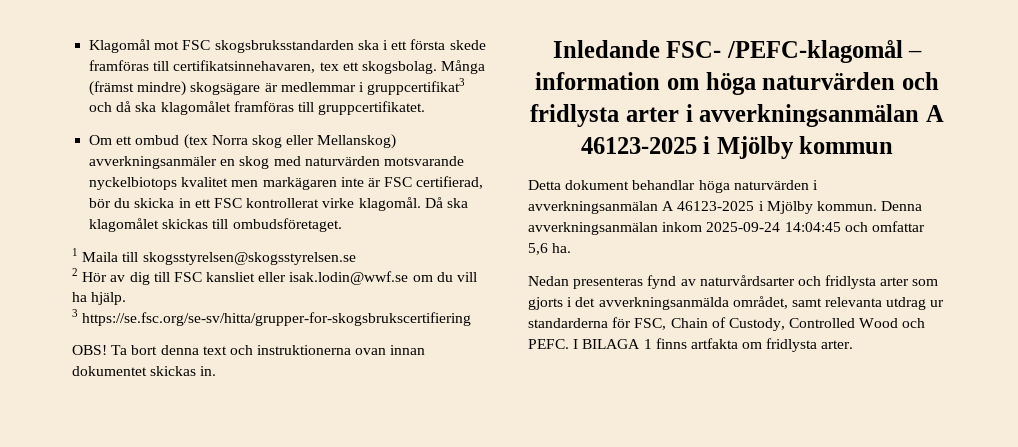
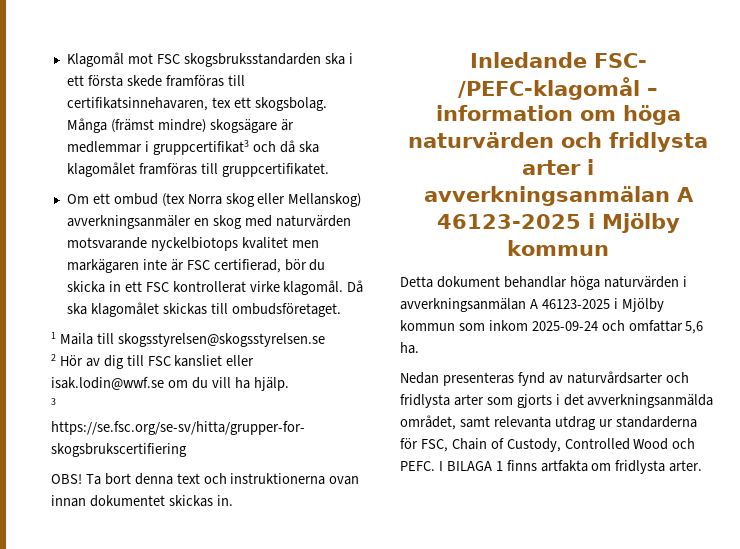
- Detta dokument behandlar höga naturvärden i avverkningsanmälan A 46123-2025 i Mjölby kommun. Denna avverkningsanmälan inkom 2025-09-24 14:04:45 och omfattar 5,6 ha.
+ Detta dokument behandlar höga naturvärden i avverkningsanmälan A 46123-2025 i Mjölby kommun som inkom 2025-09-24 och omfattar 5,6 ha.

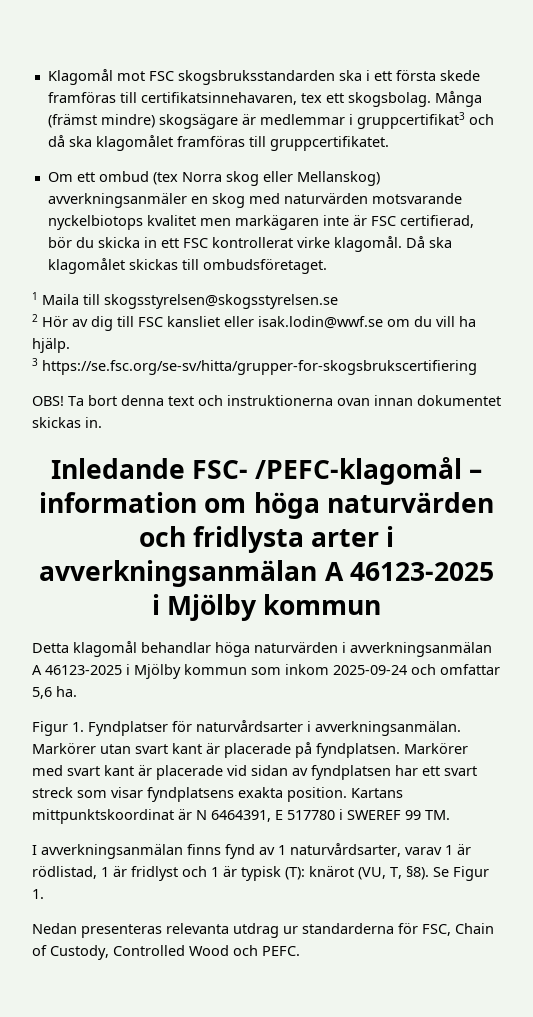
- Detta dokument behandlar höga naturvärden i avverkningsanmälan A 46123-2025 i Mjölby kommun som inkom 2025-09-24 och omfattar 5,6 ha.
+ Detta klagomål behandlar höga naturvärden i avverkningsanmälan A 46123-2025 i Mjölby kommun som inkom 2025-09-24 och omfattar 5,6 ha.
- Nedan presenteras fynd av naturvårdsarter och fridlysta arter som gjorts i det avverkningsanmälda området, samt relevanta utdrag ur standarderna för FSC, Chain of Custody, Controlled Wood och PEFC. I BILAGA 1 finns artfakta om fridlysta arter.
+ Figur 1. Fyndplatser för naturvårdsarter i avverkningsanmälan. Markörer utan svart kant är placerade på fyndplatsen. Markörer med svart kant är placerade vid sidan av fyndplatsen har ett svart streck som visar fyndplatsens exakta position. Kartans mittpunktskoordinat är N 6464391, E 517780 i SWEREF 99 TM.
+ I avverkningsanmälan finns fynd av 1 naturvårdsarter, varav 1 är rödlistad, 1 är fridlyst och 1 är typisk (T): knärot (VU, T, §8). Se Figur 1.
+ Nedan presenteras relevanta utdrag ur standarderna för FSC, Chain of Custody, Controlled Wood och PEFC.

